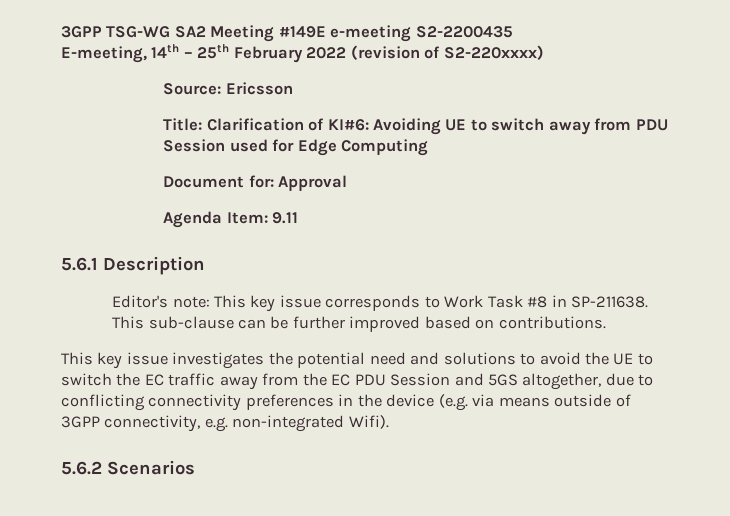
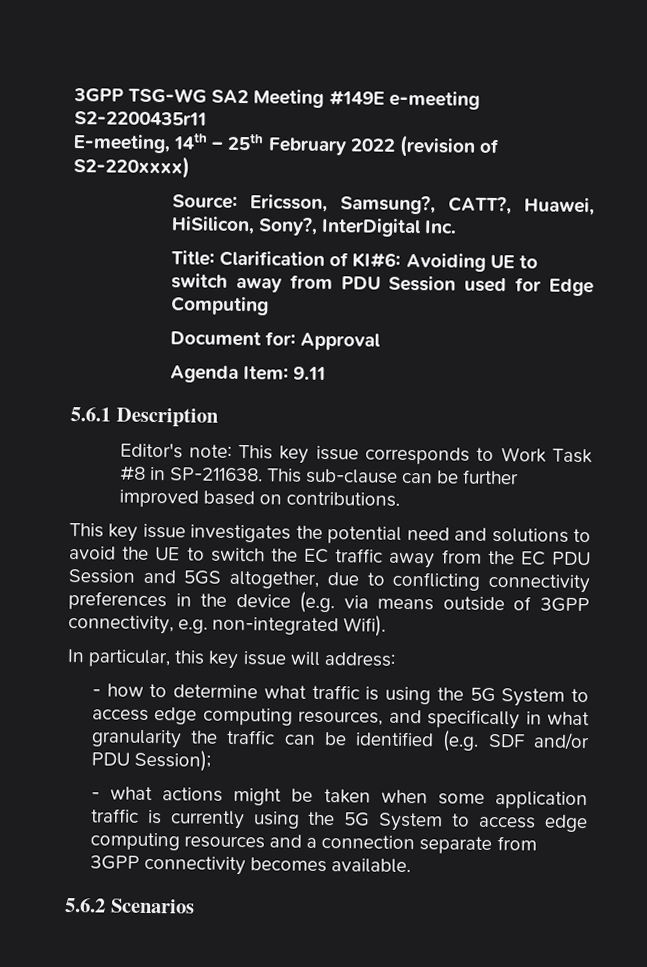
- 3GPP TSG-WG SA2 Meeting #149E e-meeting S2-2200435
+ 3GPP TSG-WG SA2 Meeting #149E e-meeting S2-2200435r11
- Source: Ericsson
+ Source: Ericsson, Samsung?, CATT?, Huawei, HiSilicon, Sony?, InterDigital Inc.
+ In particular, this key issue will address:
+ - how to determine what traffic is using the 5G System to access edge computing resources, and specifically in what granularity the traffic can be identified (e.g. SDF and/or PDU Session);
+ - what actions might be taken when some application traffic is currently using the 5G System to access edge computing resources and a connection separate from 3GPP connectivity becomes available.

